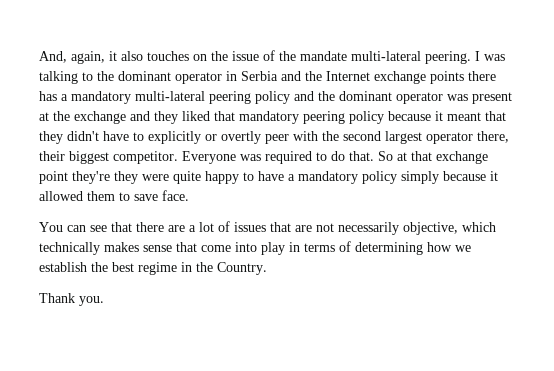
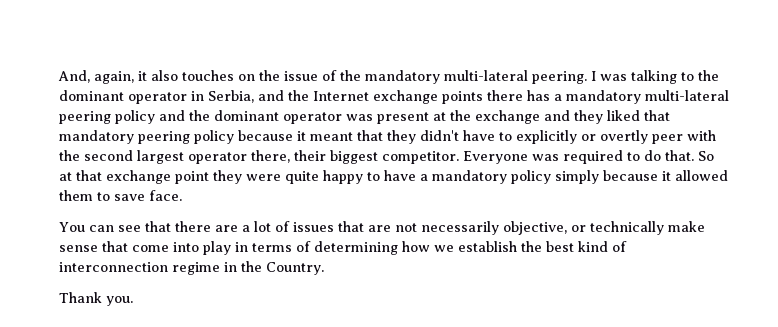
- And, again, it also touches on the issue of the mandate multi-lateral peering.
+ And, again, it also touches on the issue of the mandatory multi-lateral peering.
- I was talking to the dominant operator in Serbia and the Internet exchange points there has a mandatory multi-lateral peering policy and the dominant operator was present at the exchange and they liked that mandatory peering policy because it meant that they didn't have to explicitly or overtly peer with the second largest operator there, their biggest competitor.
+ I was talking to the dominant operator in Serbia, and the Internet exchange points there has a mandatory multi-lateral peering policy and the dominant operator was present at the exchange and they liked that mandatory peering policy because it meant that they didn't have to explicitly or overtly peer with the second largest operator there, their biggest competitor.
- So at that exchange point they're they were quite happy to have a mandatory policy simply because it allowed them to save face.
+ So at that exchange point they were quite happy to have a mandatory policy simply because it allowed them to save face.
- You can see that there are a lot of issues that are not necessarily objective, which technically makes sense that come into play in terms of determining how we establish the best regime in the Country.
+ You can see that there are a lot of issues that are not necessarily objective, or technically make sense that come into play in terms of determining how we establish the best kind of interconnection regime in the Country.

